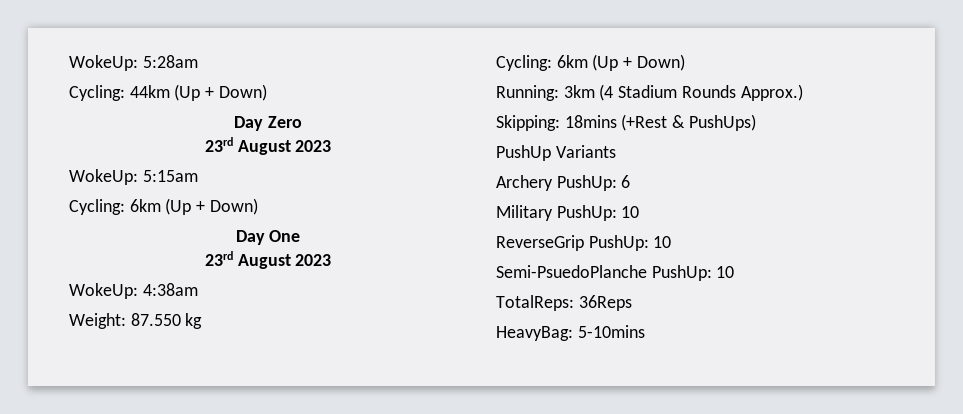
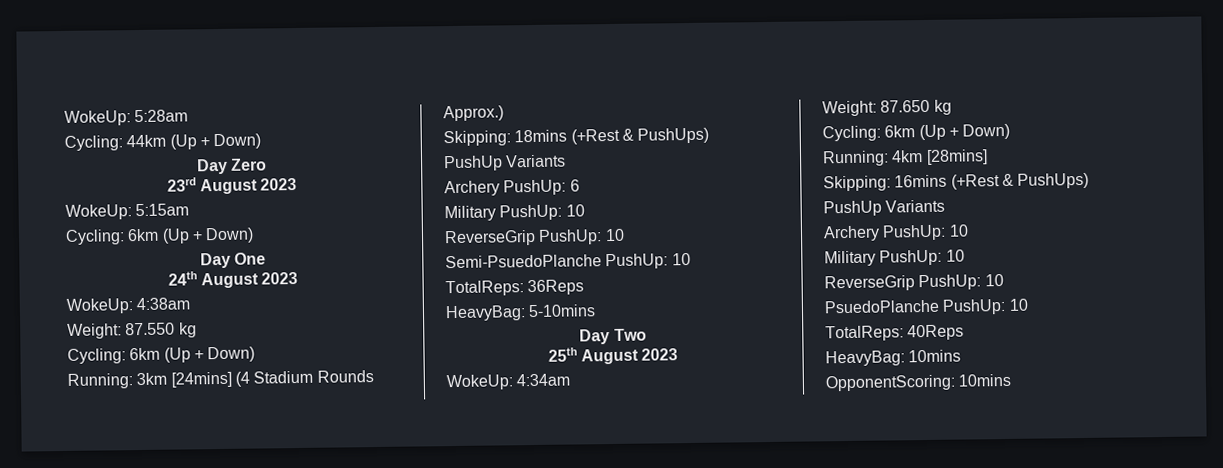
  Day One
- 23rd August 2023
+ 24th August 2023
- Running: 3km (4 Stadium Rounds Approx.)
+ Running: 3km [24mins] (4 Stadium Rounds Approx.)
+ Day Two
+ 25th August 2023
+ WokeUp: 4:34am
+ Weight: 87.650 kg
+ Cycling: 6km (Up + Down)
+ Running: 4km [28mins]
+ Skipping: 16mins (+Rest & PushUps)
+ PushUp Variants
+ Archery PushUp: 10
+ Military PushUp: 10
+ ReverseGrip PushUp: 10
+ PsuedoPlanche PushUp: 10
+ TotalReps: 40Reps
+ HeavyBag: 10mins
+ OpponentScoring: 10mins

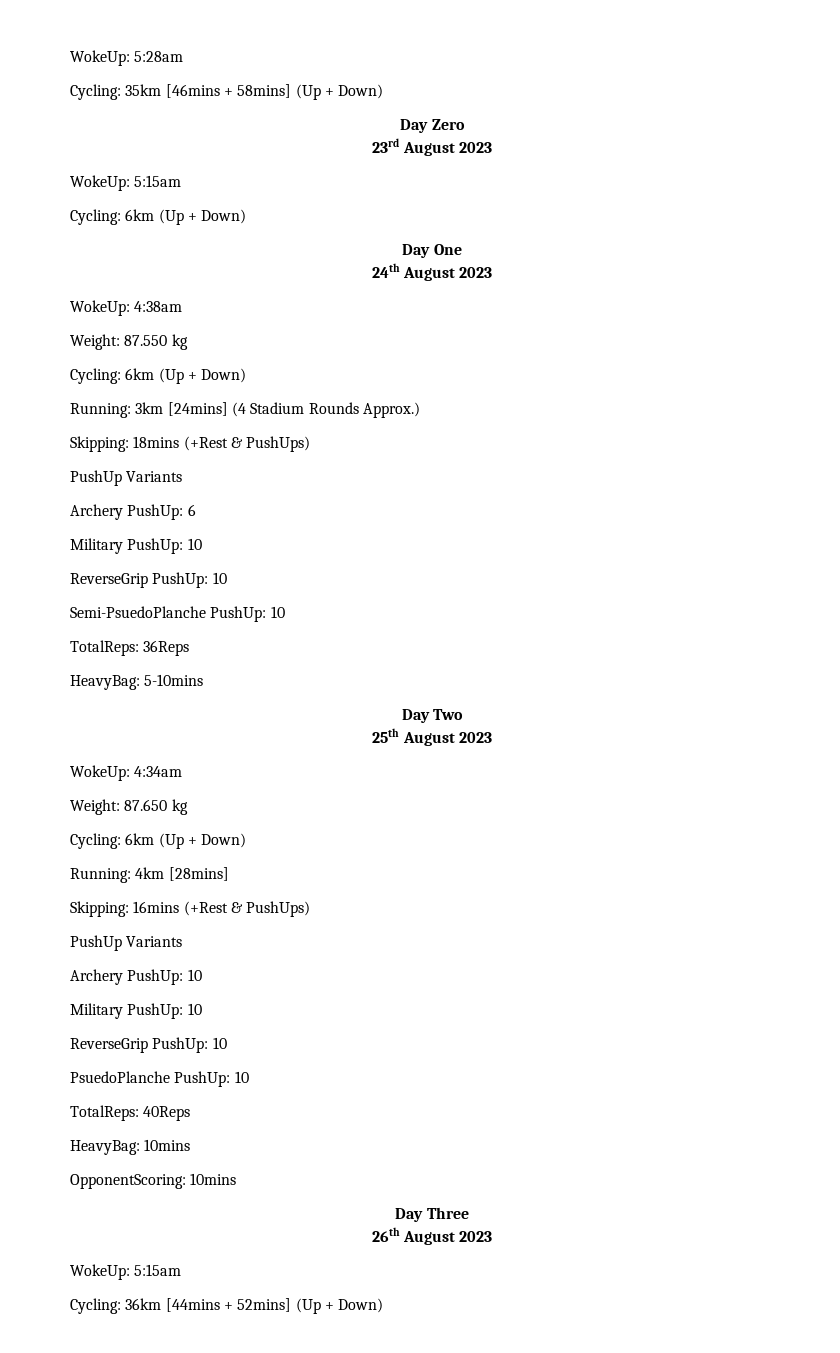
- Cycling: 44km (Up + Down)
+ Cycling: 35km [46mins + 58mins] (Up + Down)
+ Day Three
+ 26th August 2023
+ WokeUp: 5:15am
+ Cycling: 36km [44mins + 52mins] (Up + Down)

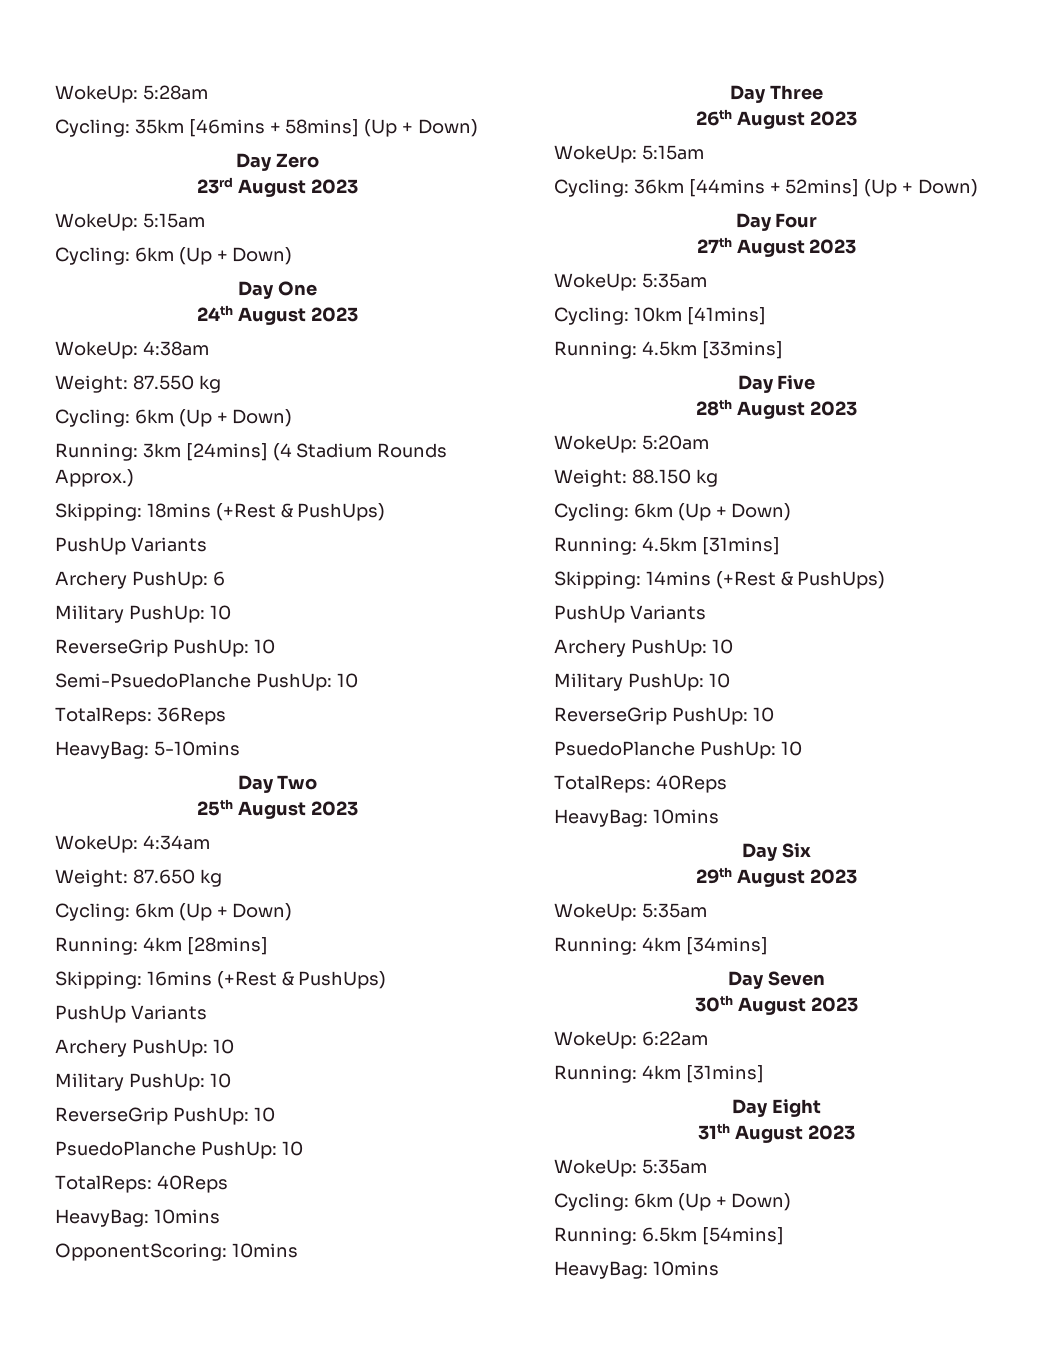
+ Day Four
+ 27th August 2023
+ WokeUp: 5:35am
+ Cycling: 10km [41mins]
+ Running: 4.5km [33mins]
+ Day Five
+ 28th August 2023
+ WokeUp: 5:20am
+ Weight: 88.150 kg
+ Cycling: 6km (Up + Down)
+ Running: 4.5km [31mins]
+ Skipping: 14mins (+Rest & PushUps)
+ PushUp Variants
+ Archery PushUp: 10
+ Military PushUp: 10
+ ReverseGrip PushUp: 10
+ PsuedoPlanche PushUp: 10
+ TotalReps: 40Reps
+ HeavyBag: 10mins
+ Day Six
+ 29th August 2023
+ WokeUp: 5:35am
+ Running: 4km [34mins]
+ Day Seven
+ 30th August 2023
+ WokeUp: 6:22am
+ Running: 4km [31mins]
+ Day Eight
+ 31th August 2023
+ WokeUp: 5:35am
+ Cycling: 6km (Up + Down)
+ Running: 6.5km [54mins]
+ HeavyBag: 10mins

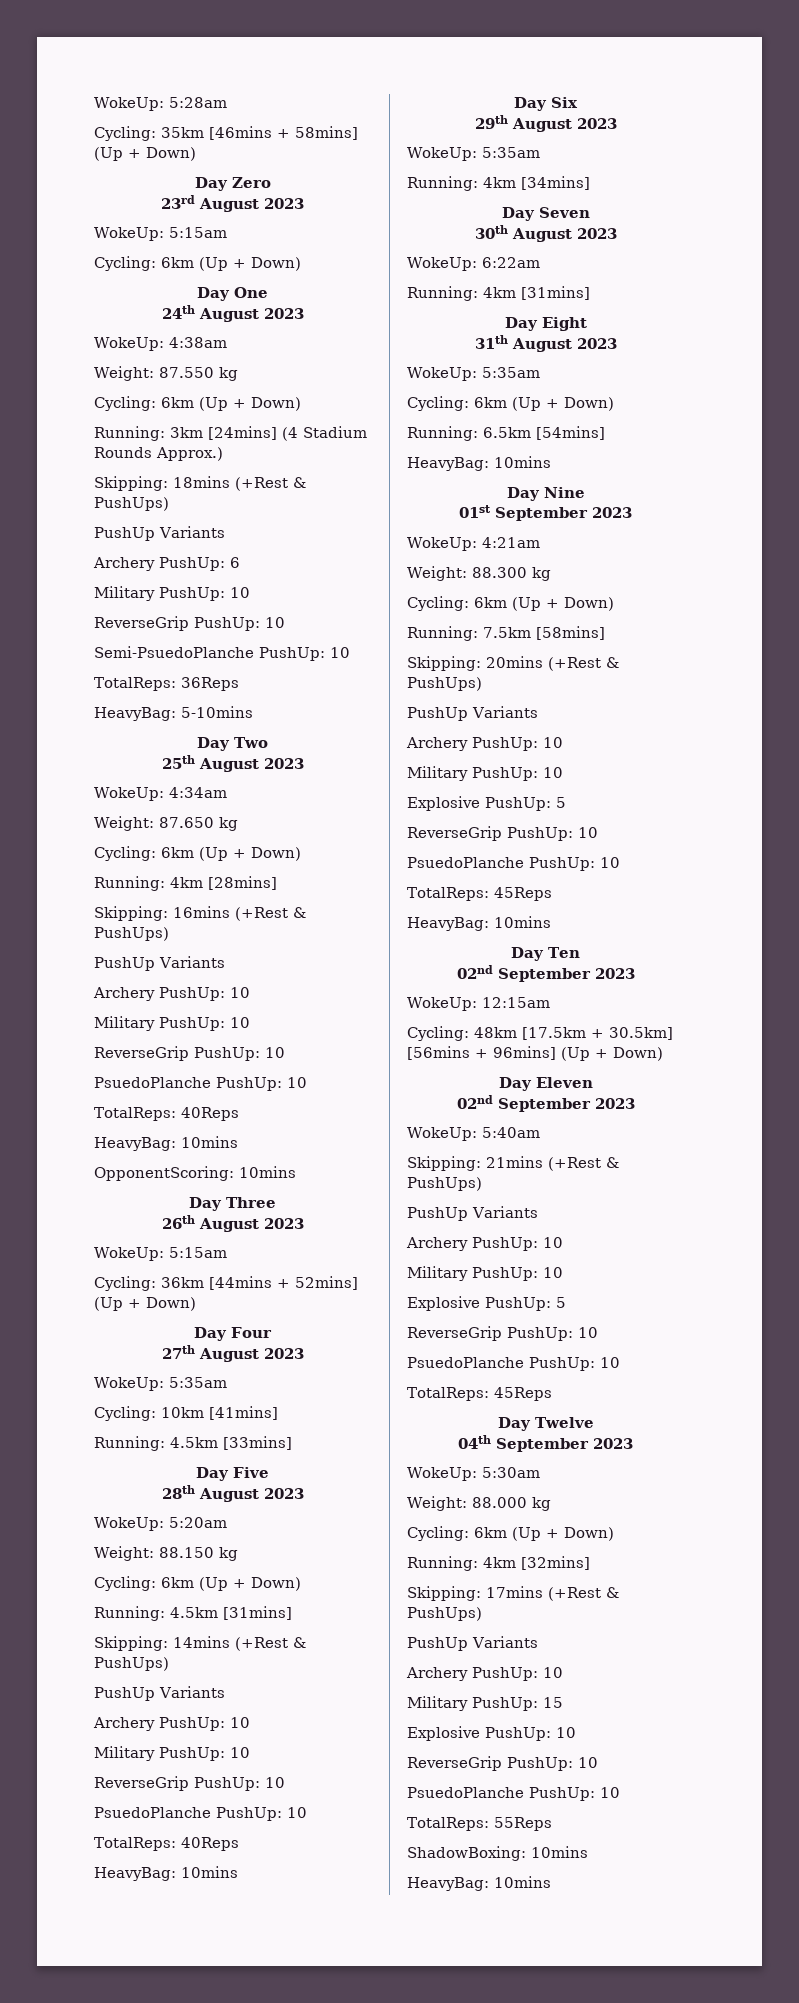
+ Day Nine
+ 01st September 2023
+ WokeUp: 4:21am
+ Weight: 88.300 kg
+ Cycling: 6km (Up + Down)
+ Running: 7.5km [58mins]
+ Skipping: 20mins (+Rest & PushUps)
+ PushUp Variants
+ Archery PushUp: 10
+ Military PushUp: 10
+ Explosive PushUp: 5
+ ReverseGrip PushUp: 10
+ PsuedoPlanche PushUp: 10
+ TotalReps: 45Reps
+ HeavyBag: 10mins
+ Day Ten
+ 02nd September 2023
+ WokeUp: 12:15am
+ Cycling: 48km [17.5km + 30.5km] [56mins + 96mins] (Up + Down)
+ Day Eleven
+ 02nd September 2023
+ WokeUp: 5:40am
+ Skipping: 21mins (+Rest & PushUps)
+ PushUp Variants
+ Archery PushUp: 10
+ Military PushUp: 10
+ Explosive PushUp: 5
+ ReverseGrip PushUp: 10
+ PsuedoPlanche PushUp: 10
+ TotalReps: 45Reps
+ Day Twelve
+ 04th September 2023
+ WokeUp: 5:30am
+ Weight: 88.000 kg
+ Cycling: 6km (Up + Down)
+ Running: 4km [32mins]
+ Skipping: 17mins (+Rest & PushUps)
+ PushUp Variants
+ Archery PushUp: 10
+ Military PushUp: 15
+ Explosive PushUp: 10
+ ReverseGrip PushUp: 10
+ PsuedoPlanche PushUp: 10
+ TotalReps: 55Reps
+ ShadowBoxing: 10mins
+ HeavyBag: 10mins

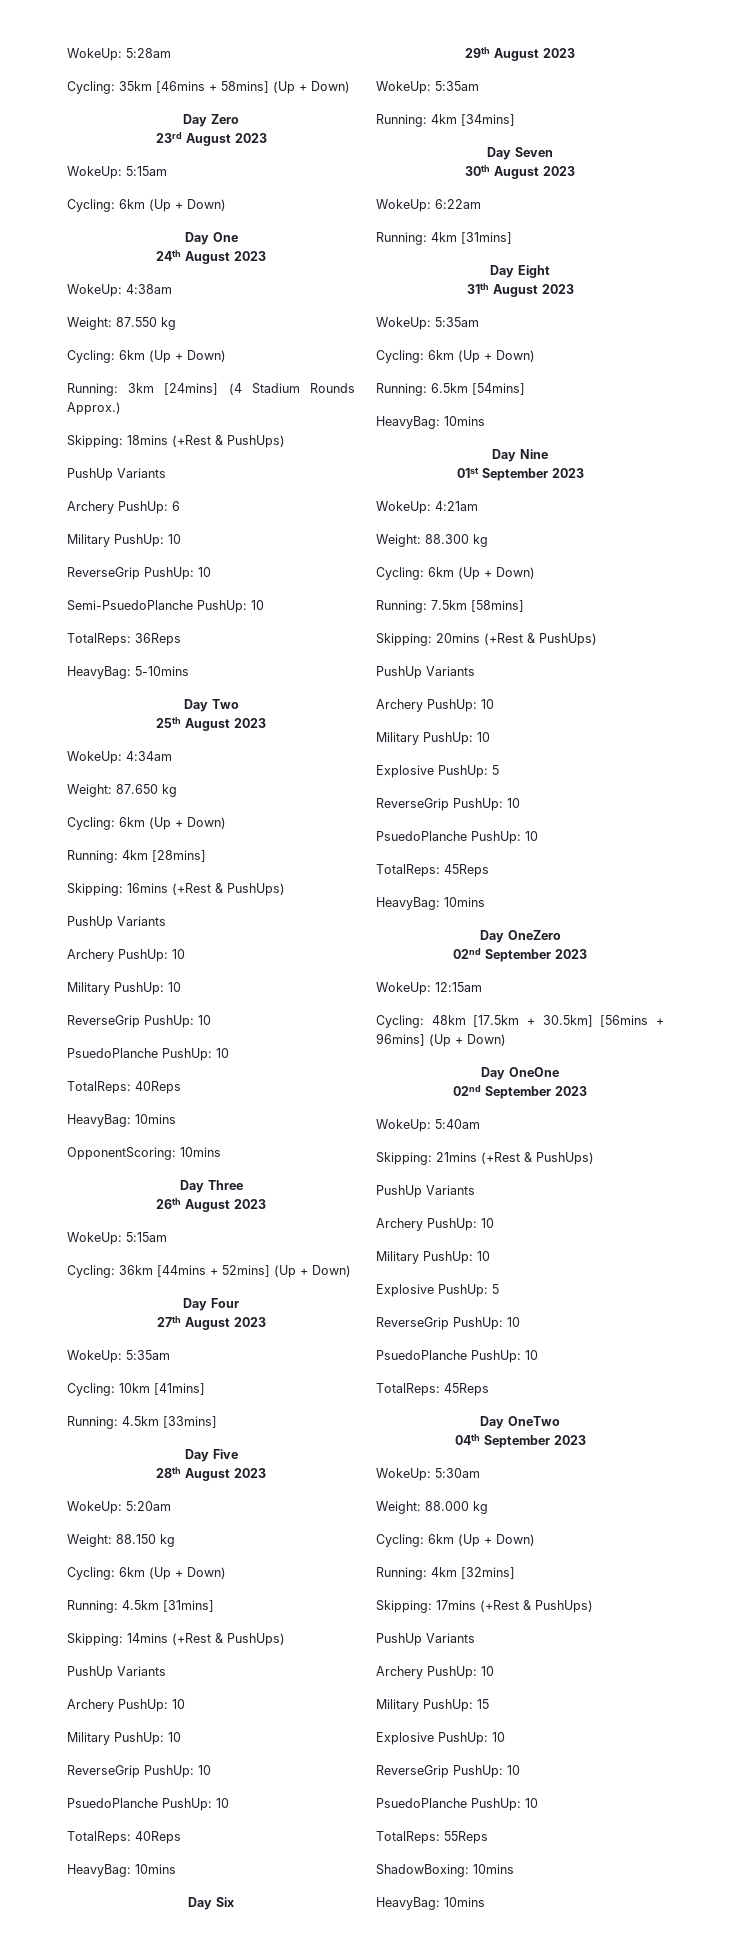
- Day Ten
+ Day OneZero
- Day Eleven
+ Day OneOne
- Day Twelve
+ Day OneTwo

